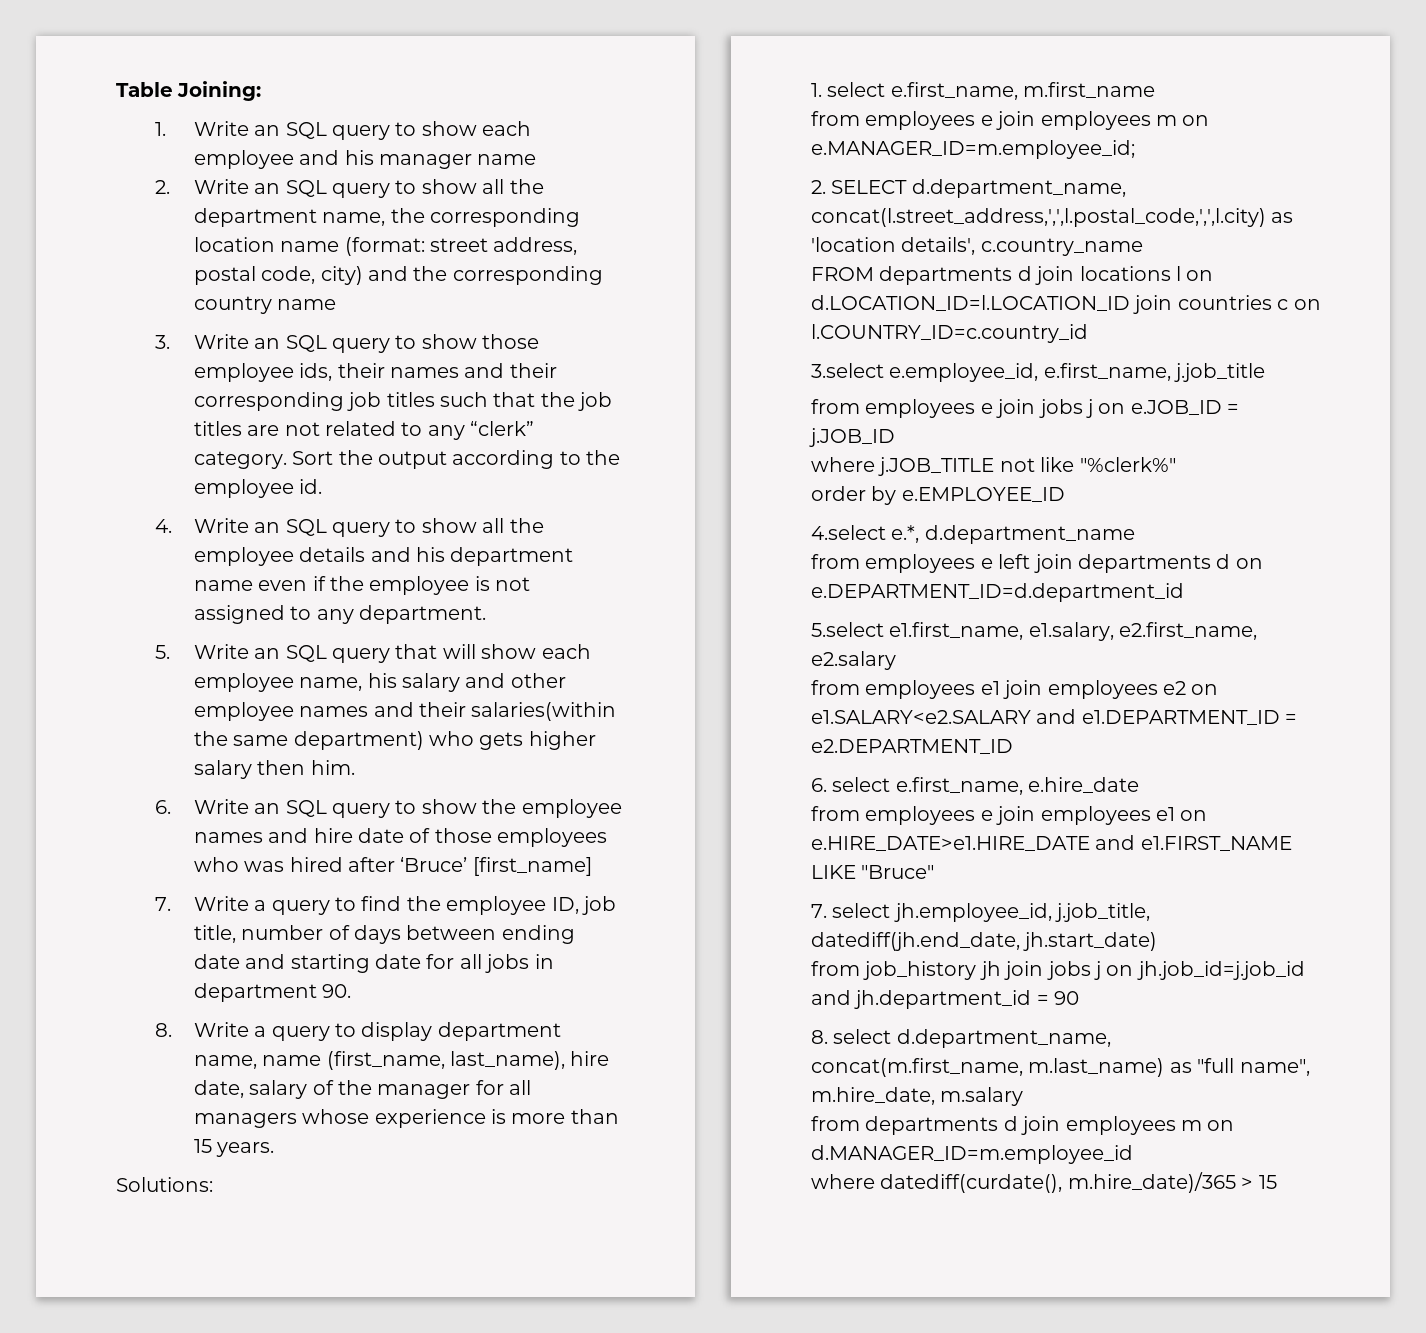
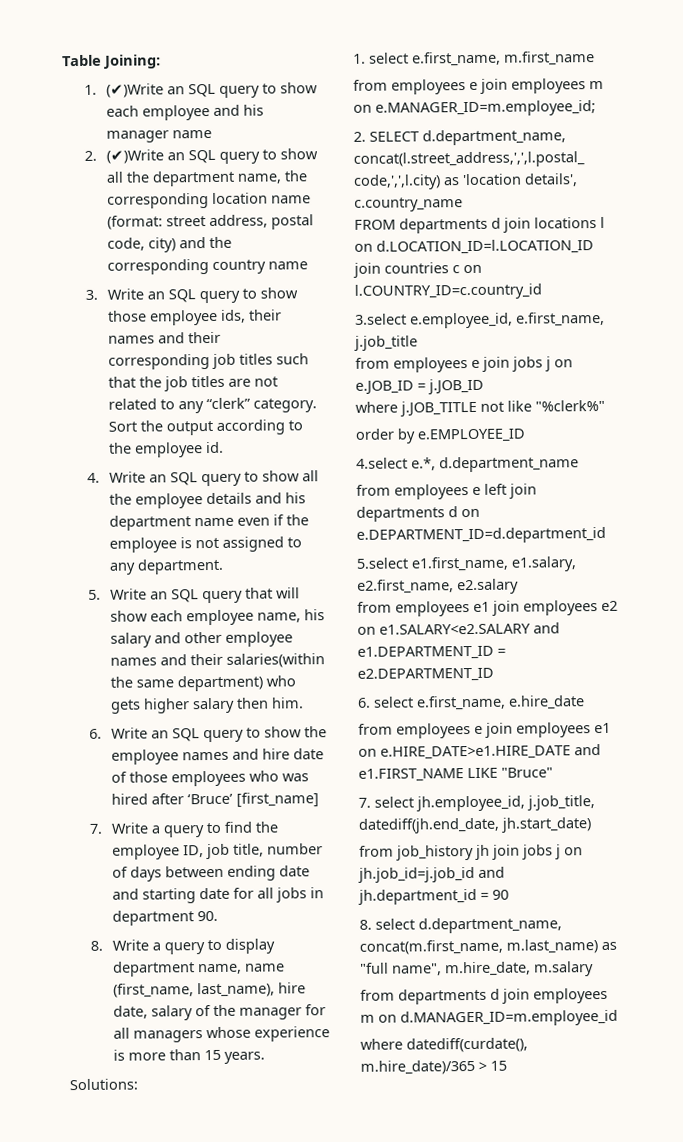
- 1. Write an SQL query to show each employee and his manager name
+ 1. (✔)Write an SQL query to show each employee and his manager name
- 2. Write an SQL query to show all the department name, the corresponding location name (format: street address, postal code, city) and the corresponding country name
+ 2. (✔)Write an SQL query to show all the department name, the corresponding location name (format: street address, postal code, city) and the corresponding country name

